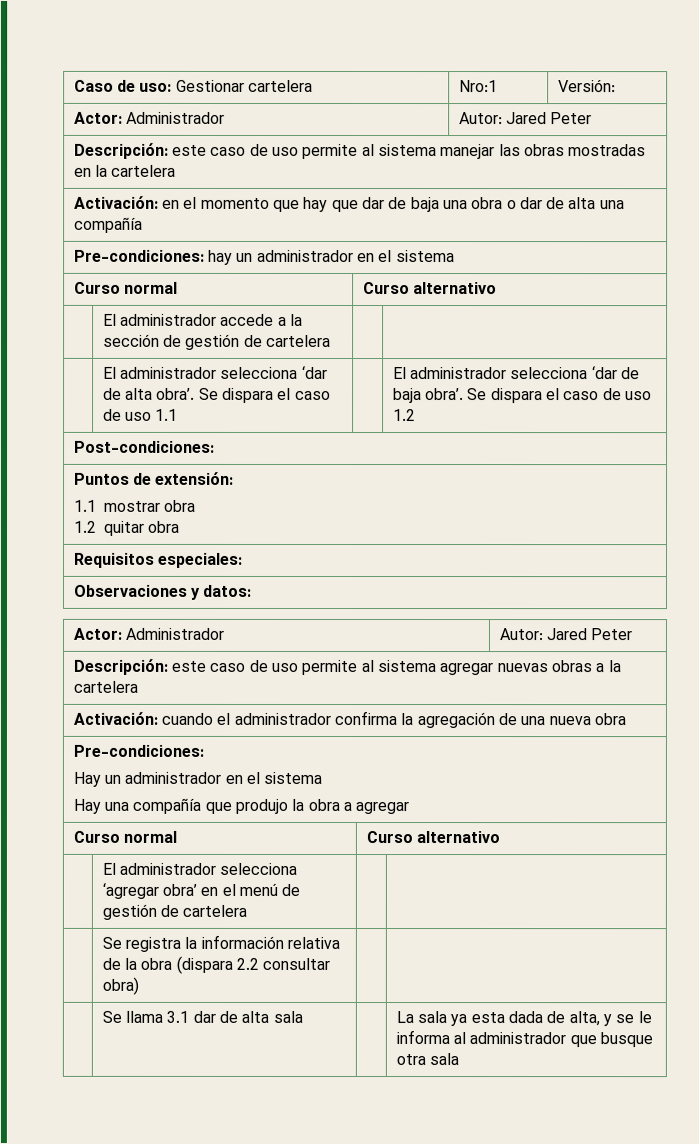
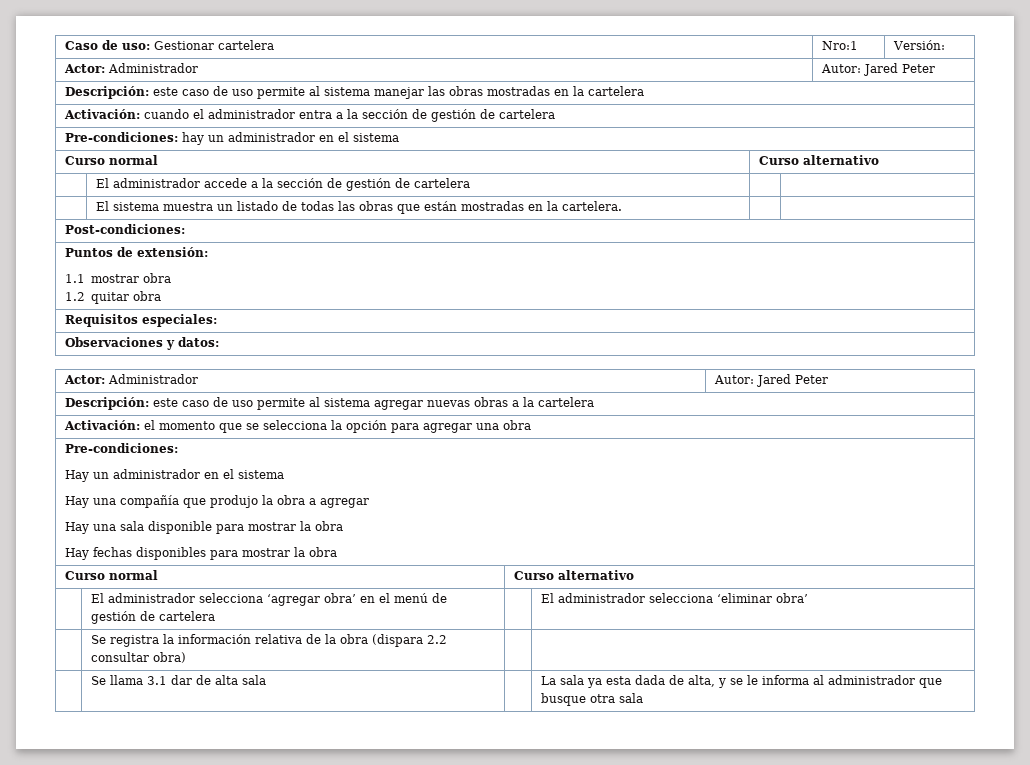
- Activación: en el momento que hay que dar de baja una obra o dar de alta una compañía
+ Activación: cuando el administrador entra a la sección de gestión de cartelera
- | El administrador selecciona ‘dar de alta obra’. Se dispara el caso de uso 1.1 | | El administrador selecciona ‘dar de baja obra’. Se dispara el caso de uso 1.2
+ | El sistema muestra un listado de todas las obras que están mostradas en la cartelera. | |
- Activación: cuando el administrador confirma la agregación de una nueva obra
+ Activación: el momento que se selecciona la opción para agregar una obra
  Pre-condiciones:
  Hay un administrador en el sistema
  Hay una compañía que produjo la obra a agregar
+ Hay una sala disponible para mostrar la obra
+ Hay fechas disponibles para mostrar la obra
- | El administrador selecciona ‘agregar obra’ en el menú de gestión de cartelera | |
+ | El administrador selecciona ‘agregar obra’ en el menú de gestión de cartelera | | El administrador selecciona ‘eliminar obra’

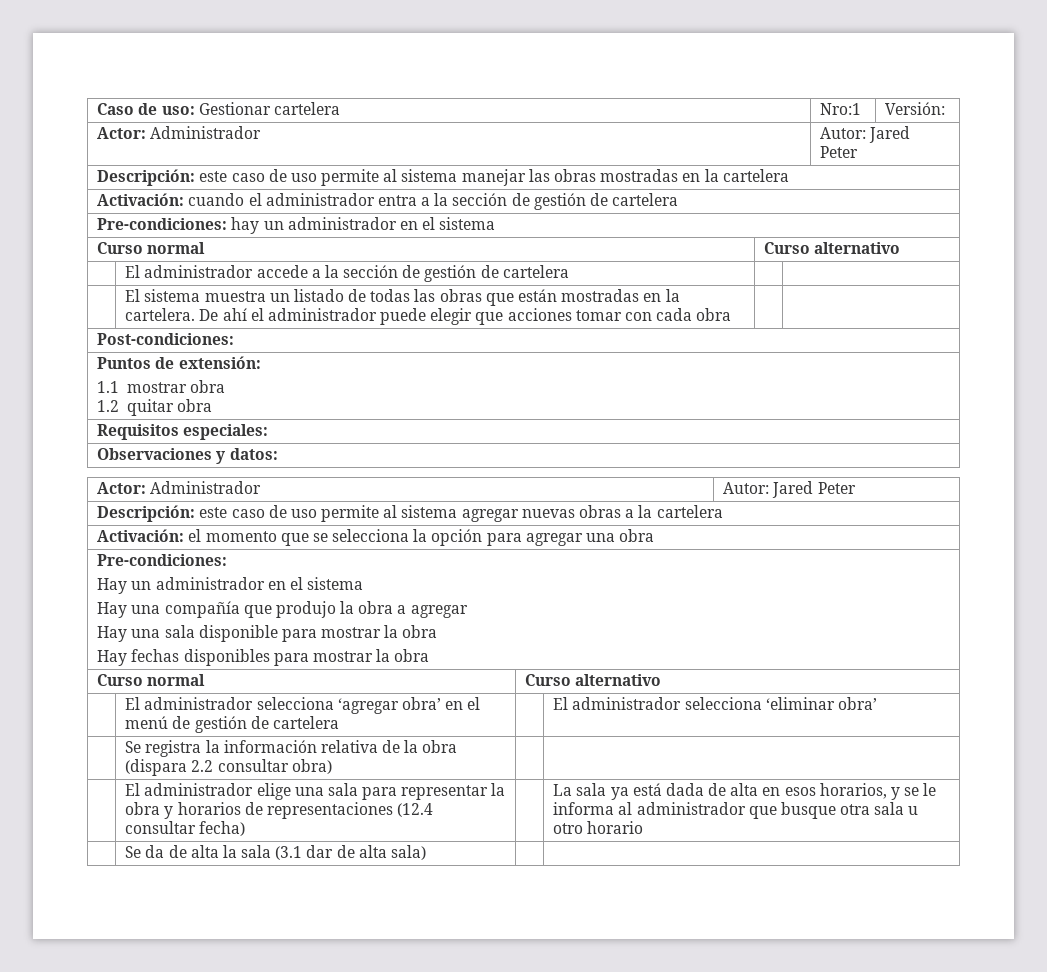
- | El sistema muestra un listado de todas las obras que están mostradas en la cartelera. | |
+ | El sistema muestra un listado de todas las obras que están mostradas en la cartelera. De ahí el administrador puede elegir que acciones tomar con cada obra | |
- | Se llama 3.1 dar de alta sala | | La sala ya esta dada de alta, y se le informa al administrador que busque otra sala
+ | El administrador elige una sala para representar la obra y horarios de representaciones (12.4 consultar fecha) | | La sala ya está dada de alta en esos horarios, y se le informa al administrador que busque otra sala u otro horario
+ | Se da de alta la sala (3.1 dar de alta sala) | |

